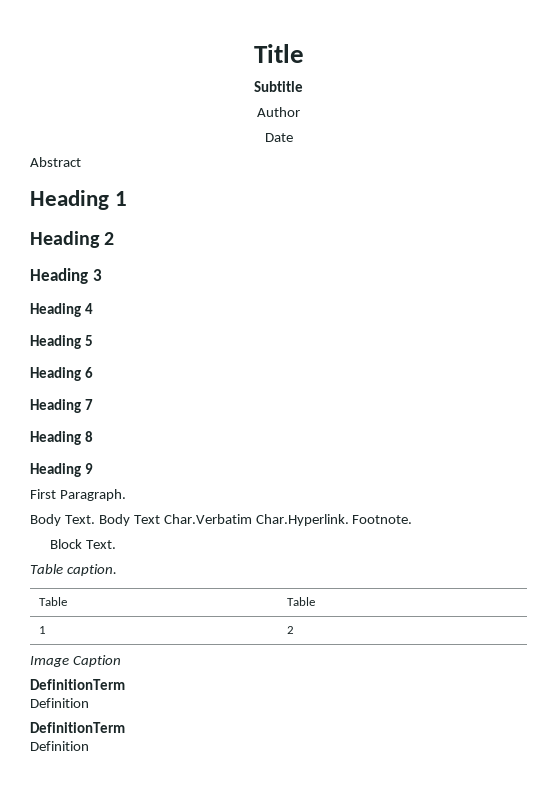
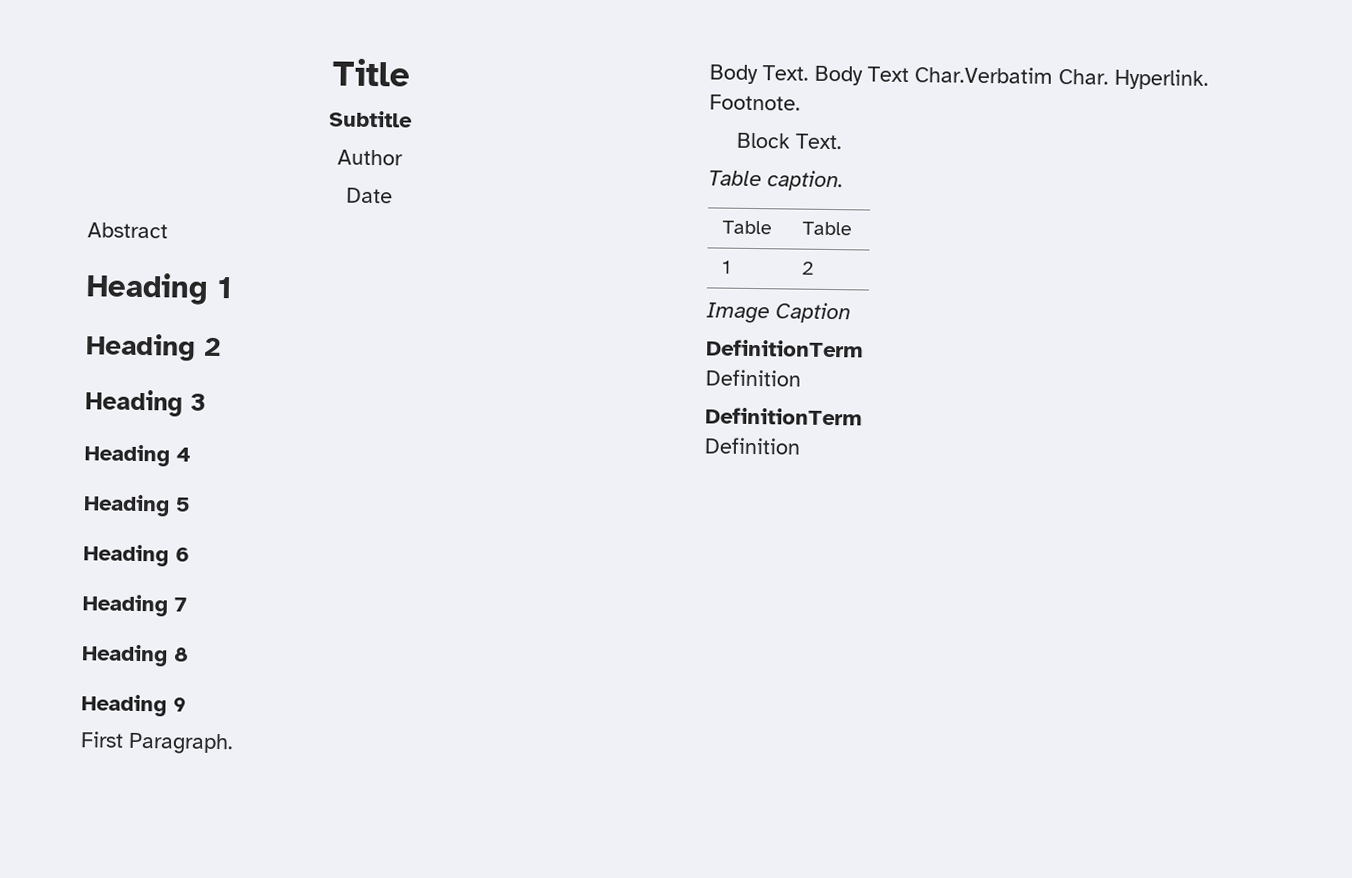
- Body Text Char.Verbatim Char.Hyperlink. Footnote.
+ Body Text Char.Verbatim Char. Hyperlink. Footnote.

